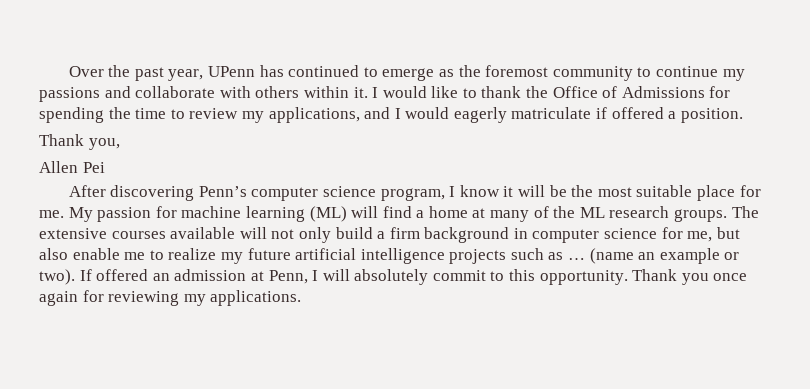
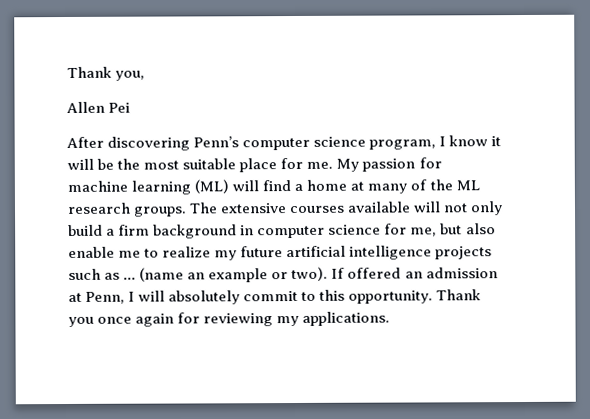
- Over the past year, UPenn has continued to emerge as the foremost community to continue my passions and collaborate with others within it. I would like to thank the Office of Admissions for spending the time to review my applications, and I would eagerly matriculate if offered a position.

